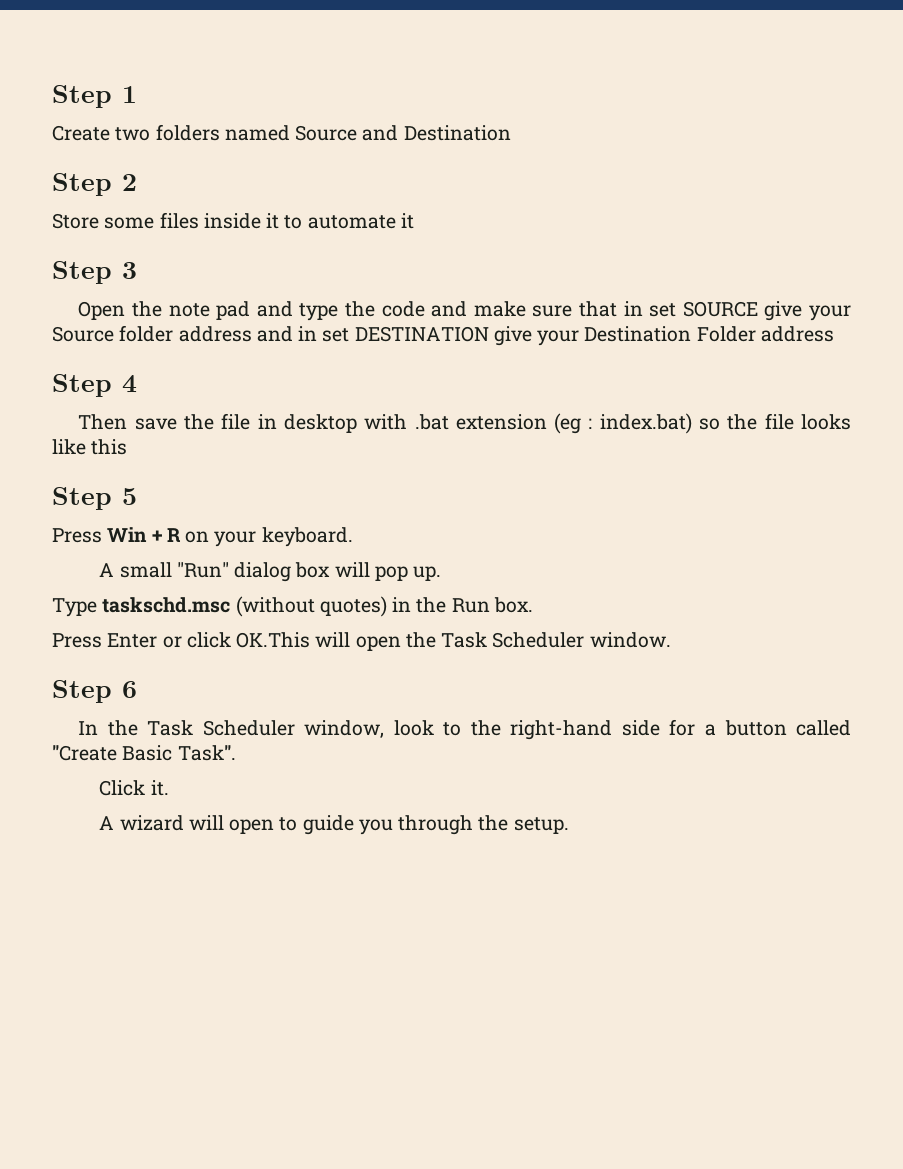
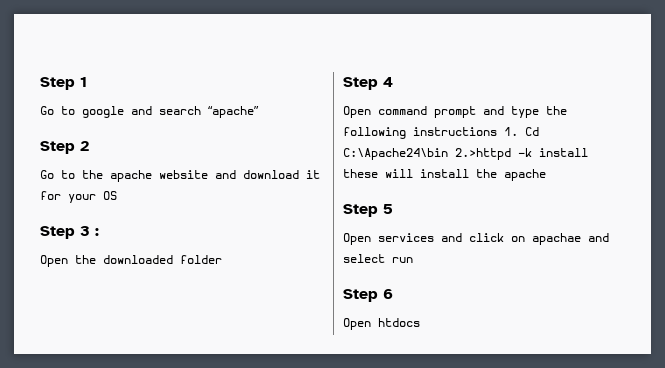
- Create two folders named Source and Destination
+ Go to google and search “apache”
  Step 2
- Store some files inside it to automate it
+ Go to the apache website and download it for your OS
- Step 3
+ Step 3 :
- Open the note pad and type the code and make sure that in set SOURCE give your Source folder address and in set DESTINATION give your Destination Folder address
+ Open the downloaded folder
  Step 4
- Then save the file in desktop with .bat extension (eg : index.bat) so the file looks like this
+ Open command prompt and type the following instructions 1. Cd C:\Apache24\bin 2.>httpd -k install these will install the apache
  Step 5
- Press Win + R on your keyboard.
- A small "Run" dialog box will pop up.
- Type taskschd.msc (without quotes) in the Run box.
- Press Enter or click OK.This will open the Task Scheduler window.
+ Open services and click on apachae and select run
  Step 6
- In the Task Scheduler window, look to the right-hand side for a button called "Create Basic Task".
- Click it.
- A wizard will open to guide you through the setup.
+ Open htdocs

